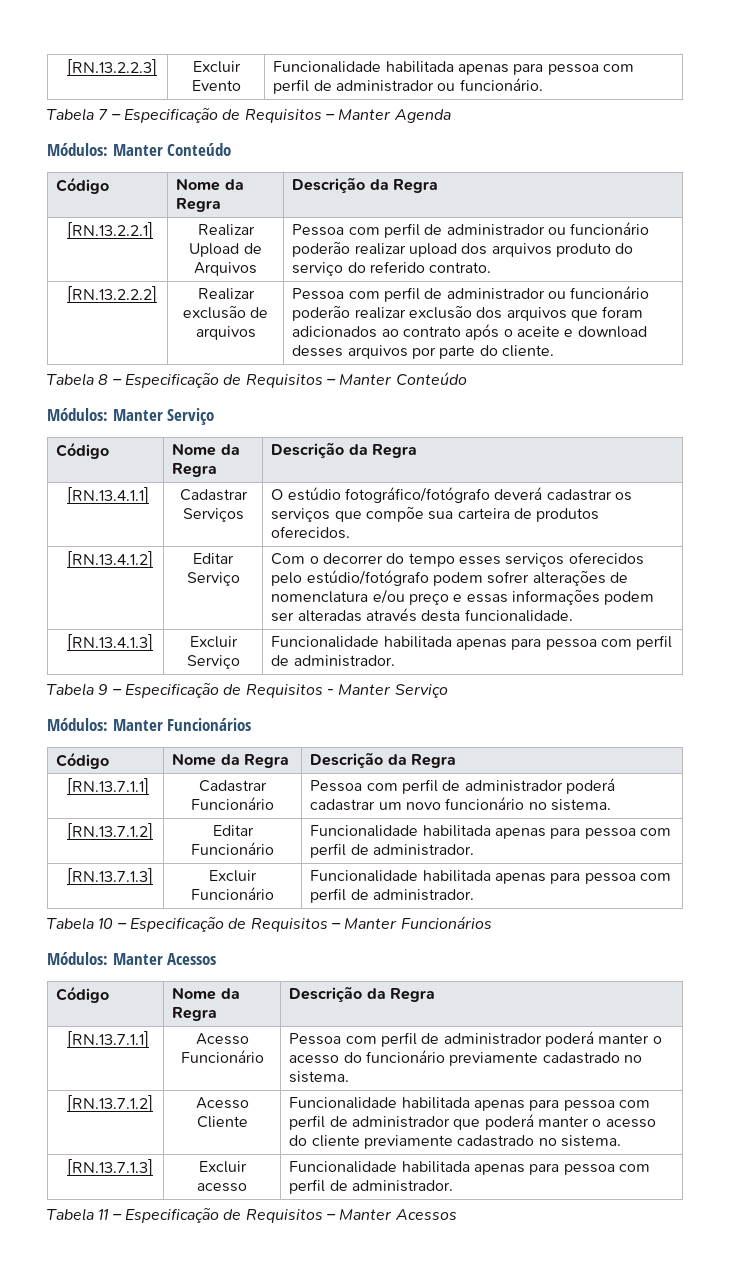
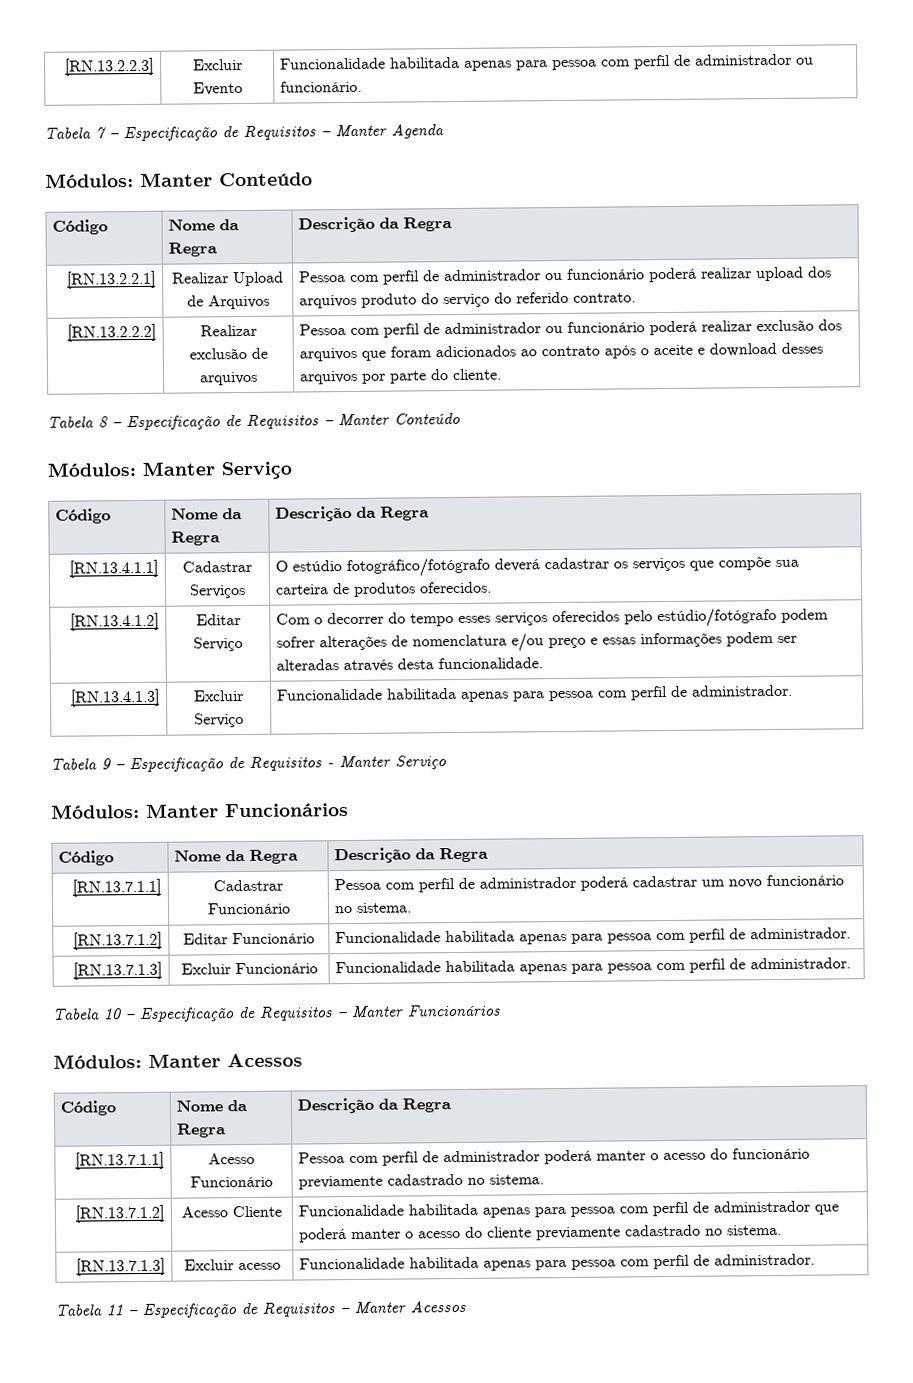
- [RN.13.2.2.1] | Realizar Upload de Arquivos | Pessoa com perfil de administrador ou funcionário poderão realizar upload dos arquivos produto do serviço do referido contrato.
+ [RN.13.2.2.1] | Realizar Upload de Arquivos | Pessoa com perfil de administrador ou funcionário poderá realizar upload dos arquivos produto do serviço do referido contrato.
- [RN.13.2.2.2] | Realizar exclusão de arquivos | Pessoa com perfil de administrador ou funcionário poderão realizar exclusão dos arquivos que foram adicionados ao contrato após o aceite e download desses arquivos por parte do cliente.
+ [RN.13.2.2.2] | Realizar exclusão de arquivos | Pessoa com perfil de administrador ou funcionário poderá realizar exclusão dos arquivos que foram adicionados ao contrato após o aceite e download desses arquivos por parte do cliente.

